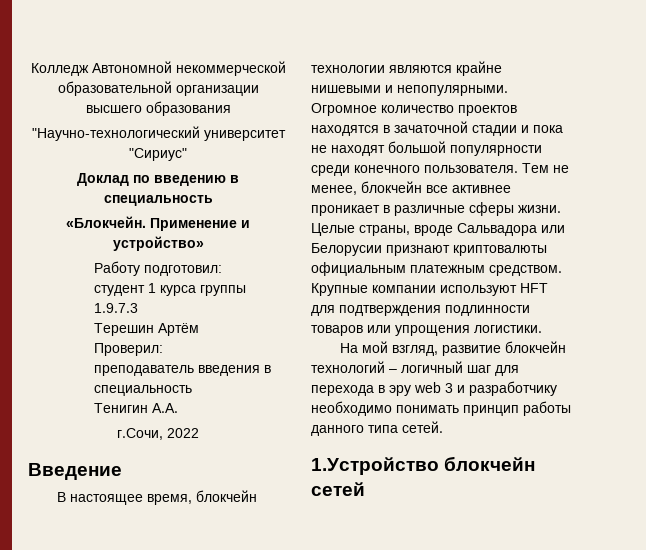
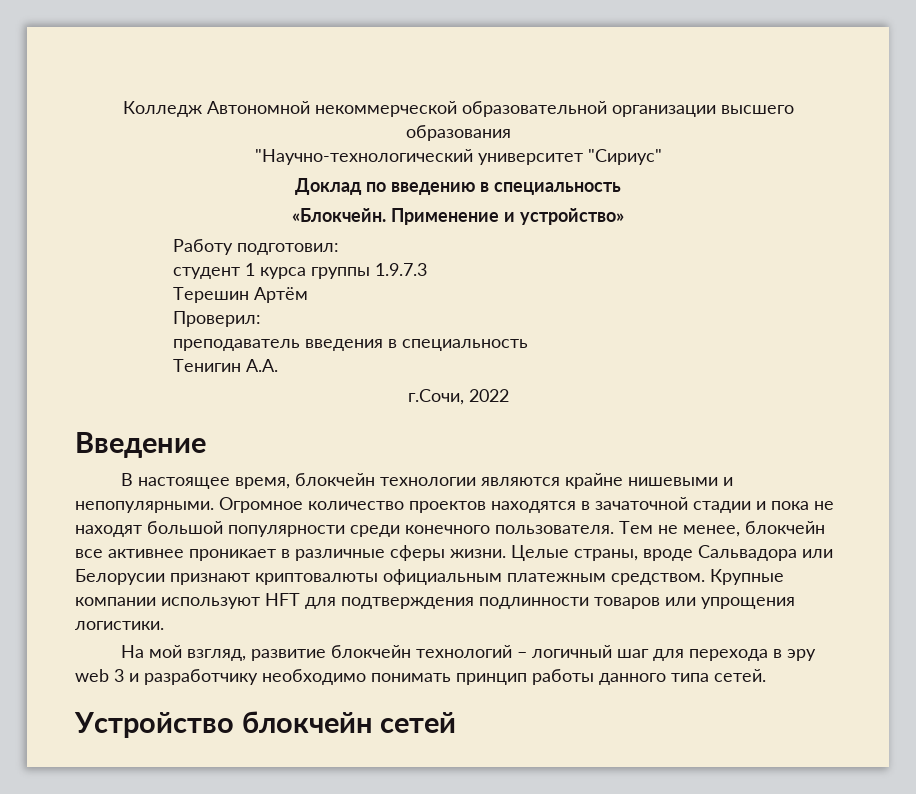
- 1.Устройство блокчейн сетей
+ Устройство блокчейн сетей

